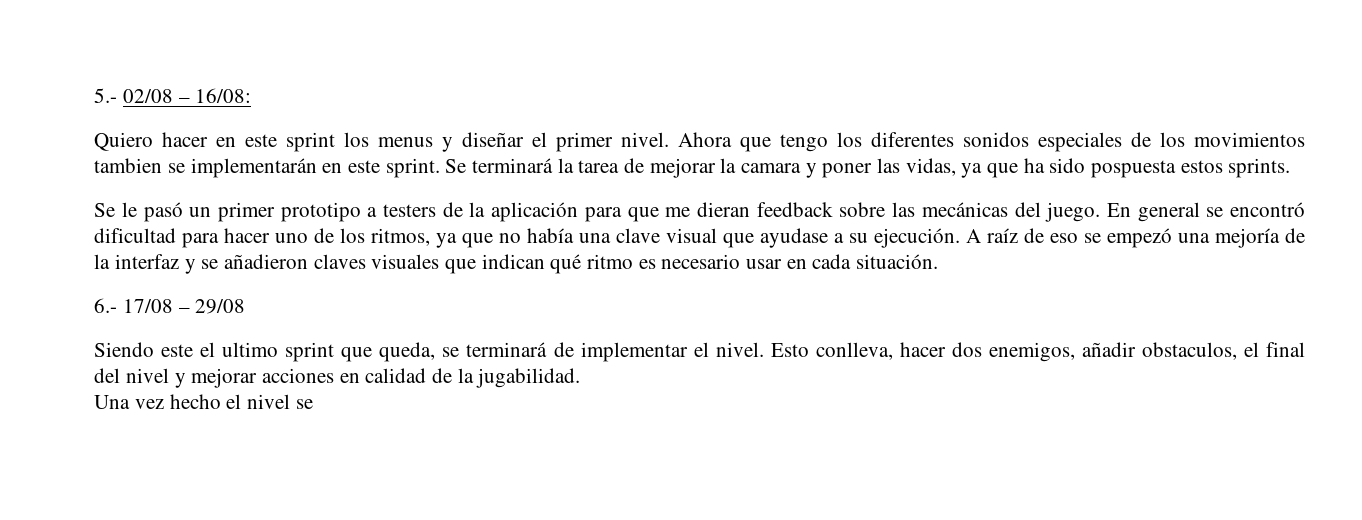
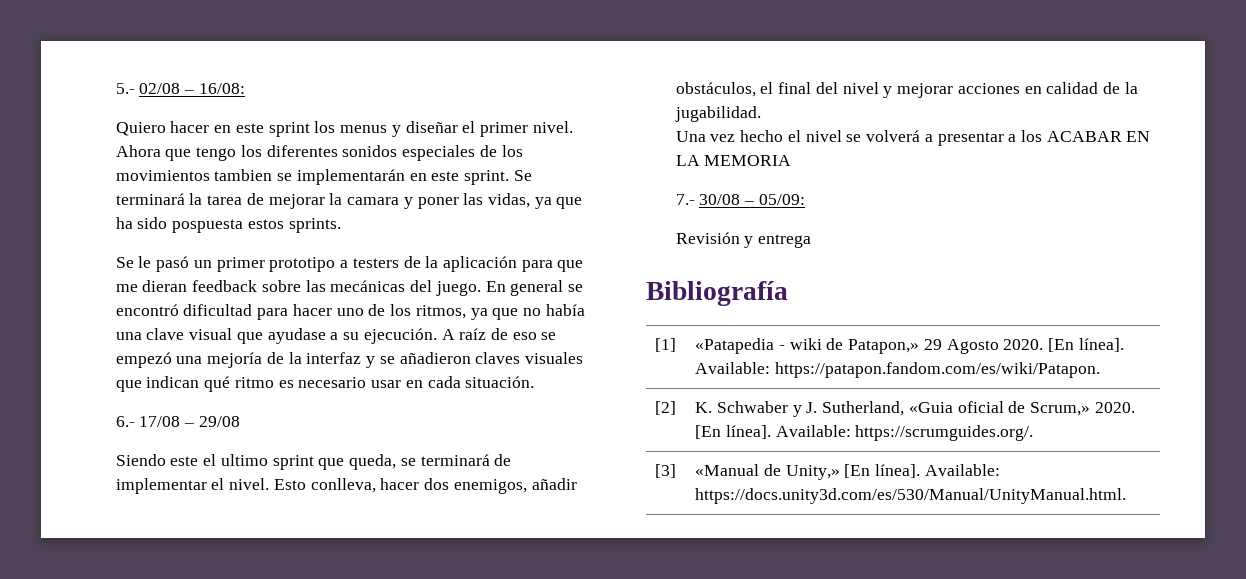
- Esto conlleva, hacer dos enemigos, añadir obstaculos, el final del nivel y mejorar acciones en calidad de la jugabilidad.
+ Esto conlleva, hacer dos enemigos, añadir obstáculos, el final del nivel y mejorar acciones en calidad de la jugabilidad.
- Una vez hecho el nivel se
+ Una vez hecho el nivel se volverá a presentar a los ACABAR EN LA MEMORIA
+ 7.- 30/08 – 05/09:
+ Revisión y entrega
+ Bibliografía
+ [1] | «Patapedia - wiki de Patapon,» 29 Agosto 2020. [En línea]. Available: https://patapon.fandom.com/es/wiki/Patapon.
+ [2] | K. Schwaber y J. Sutherland, «Guia oficial de Scrum,» 2020. [En línea]. Available: https://scrumguides.org/.
+ [3] | «Manual de Unity,» [En línea]. Available: https://docs.unity3d.com/es/530/Manual/UnityManual.html.

